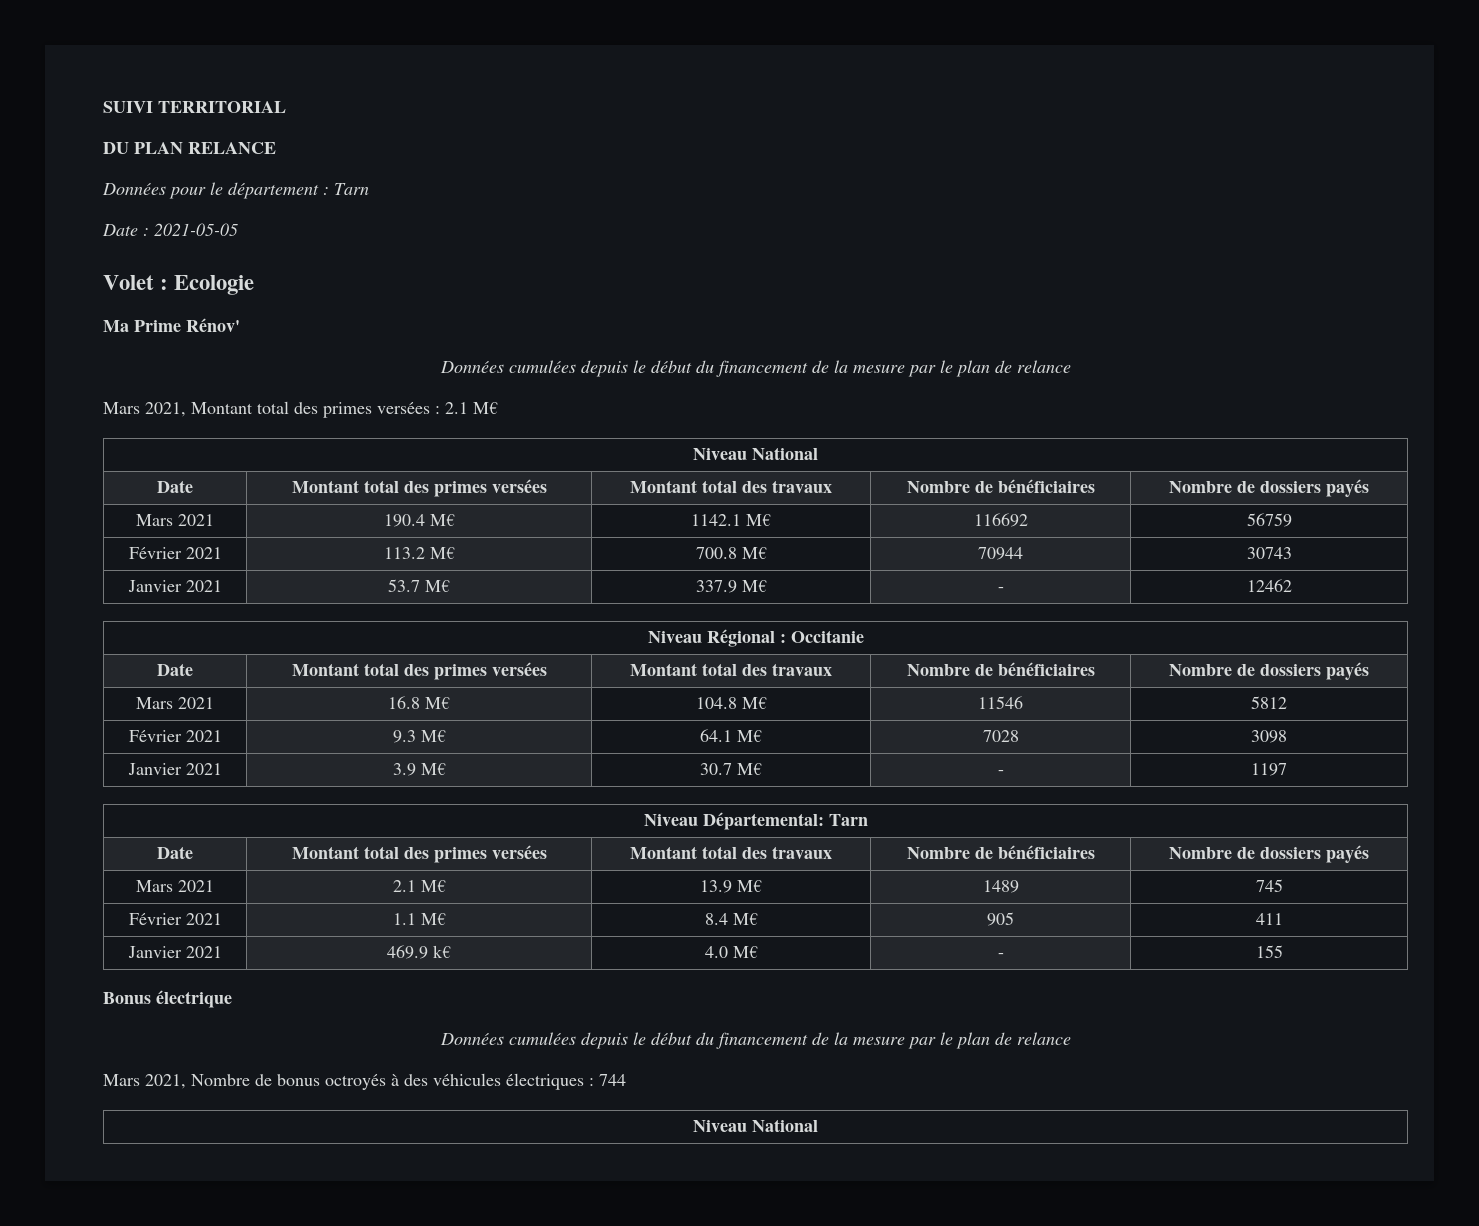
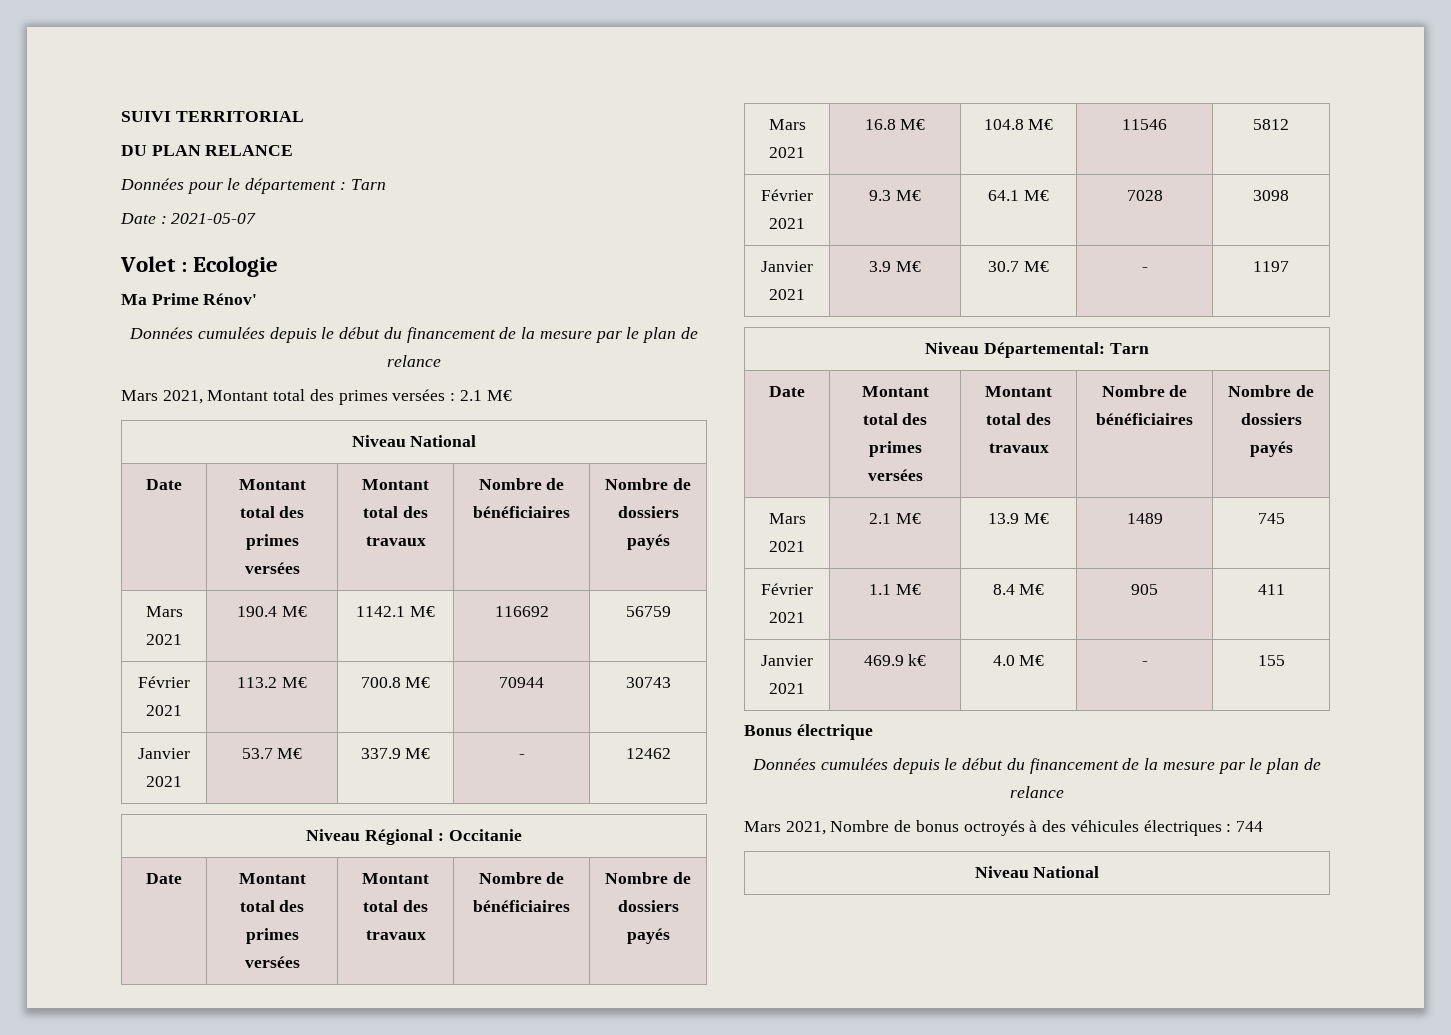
- Date : 2021-05-05
+ Date : 2021-05-07

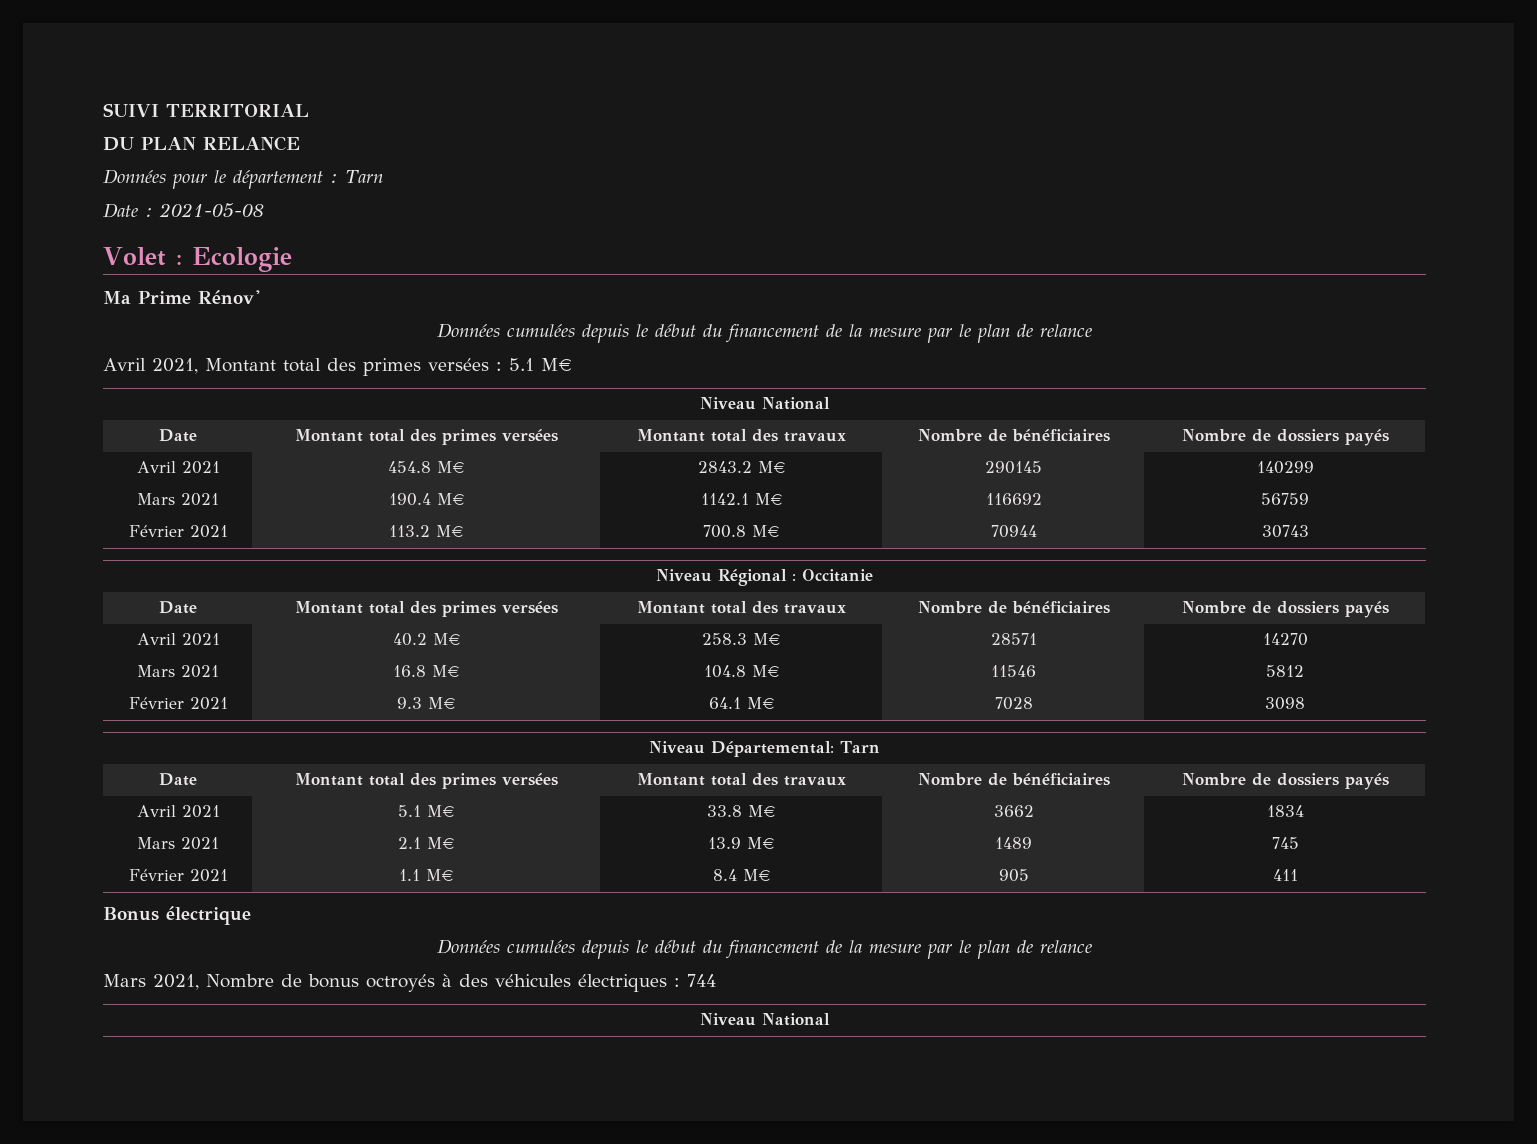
- Date : 2021-05-07
+ Date : 2021-05-08
- Mars 2021, Montant total des primes versées : 2.1 M€
+ Avril 2021, Montant total des primes versées : 5.1 M€
+ Avril 2021 | 454.8 M€ | 2843.2 M€ | 290145 | 140299
- Janvier 2021 | 53.7 M€ | 337.9 M€ | - | 12462
+ Avril 2021 | 40.2 M€ | 258.3 M€ | 28571 | 14270
- Janvier 2021 | 3.9 M€ | 30.7 M€ | - | 1197
+ Avril 2021 | 5.1 M€ | 33.8 M€ | 3662 | 1834
- Janvier 2021 | 469.9 k€ | 4.0 M€ | - | 155

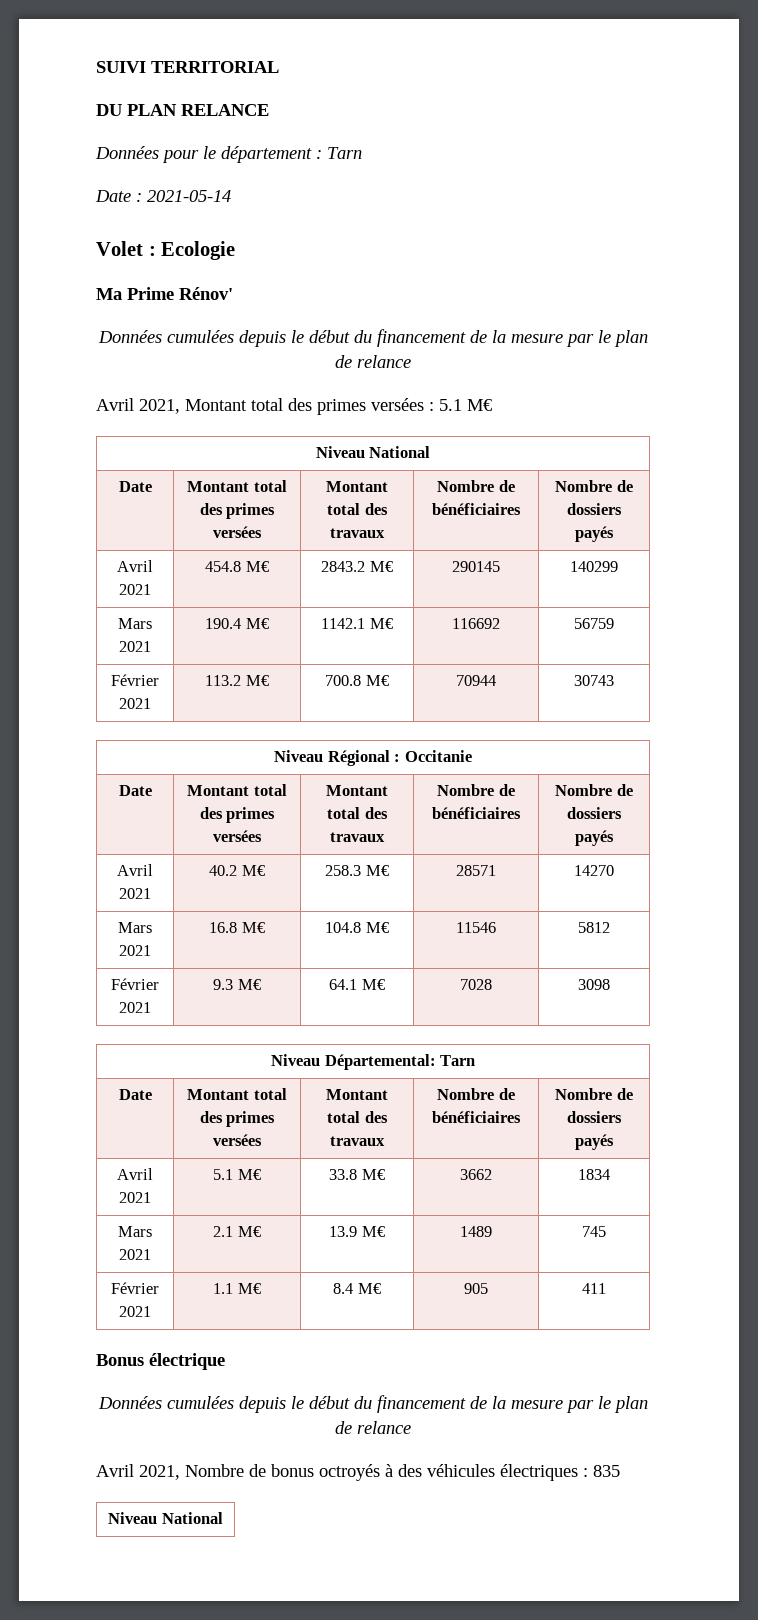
- Date : 2021-05-08
+ Date : 2021-05-14
- Mars 2021, Nombre de bonus octroyés à des véhicules électriques : 744
+ Avril 2021, Nombre de bonus octroyés à des véhicules électriques : 835

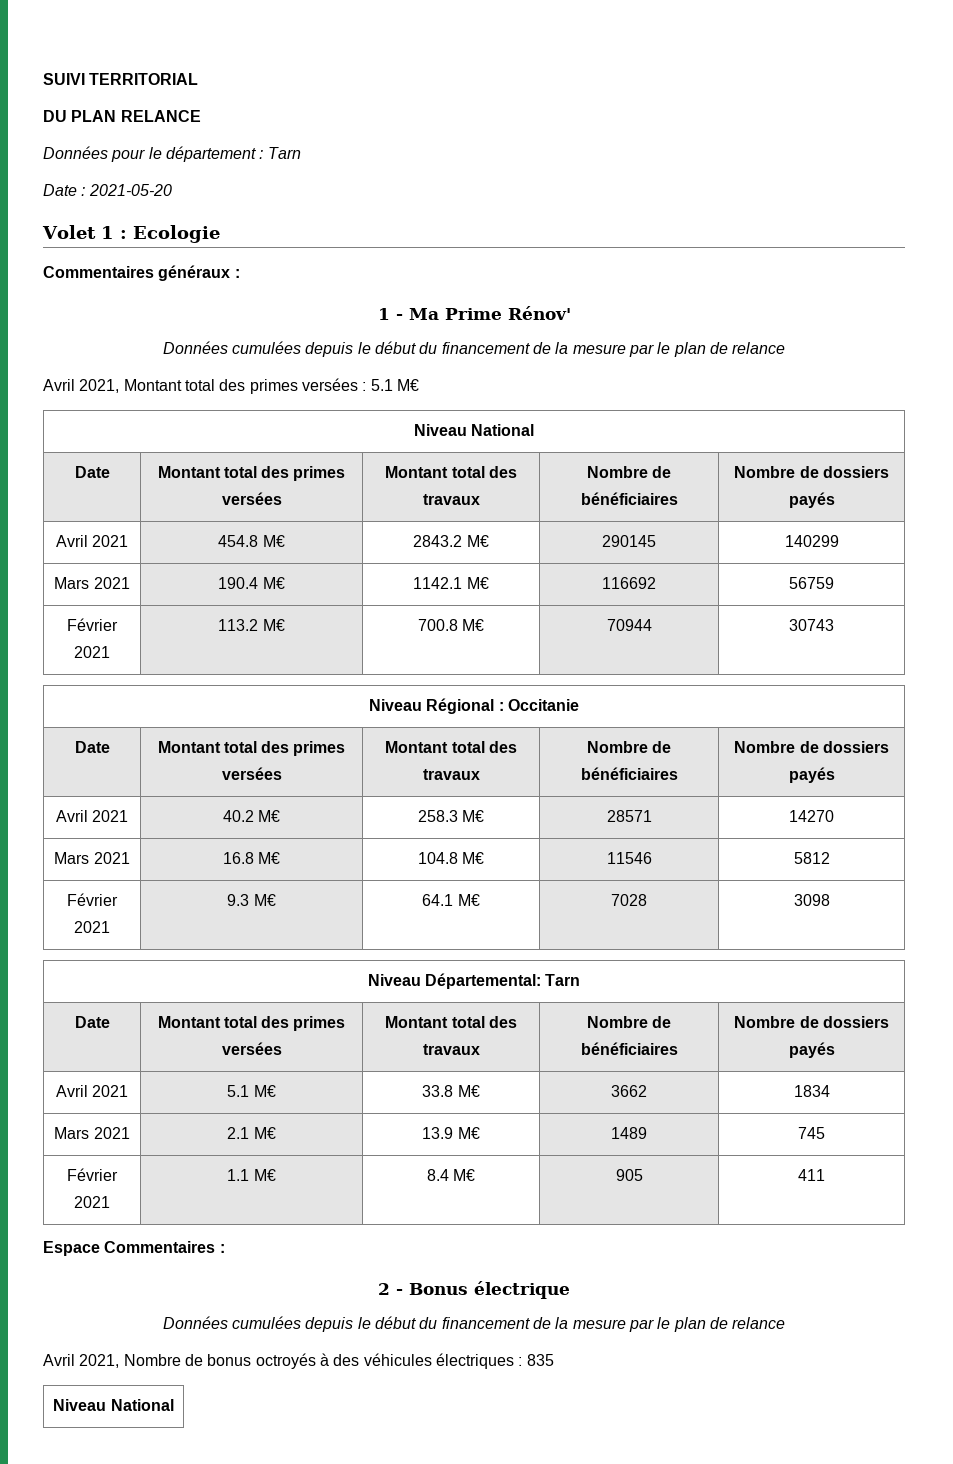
- Date : 2021-05-14
+ Date : 2021-05-20
- Volet : Ecologie
+ Volet 1 : Ecologie
- Ma Prime Rénov'
+ Commentaires généraux :
+ 1 - Ma Prime Rénov'
- Bonus électrique
+ Espace Commentaires :
+ 2 - Bonus électrique

